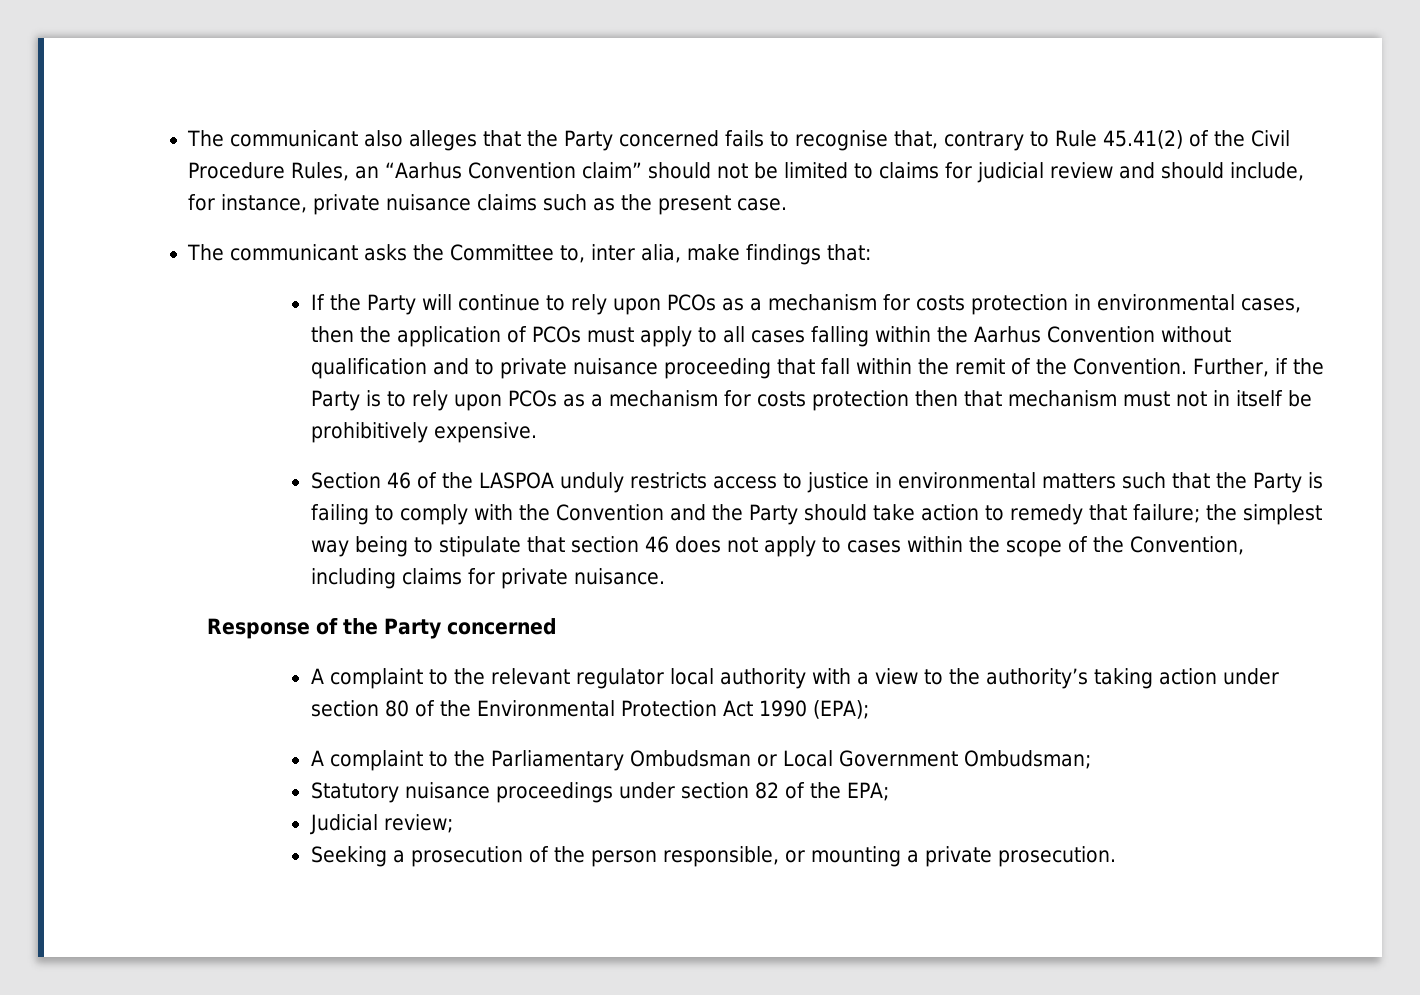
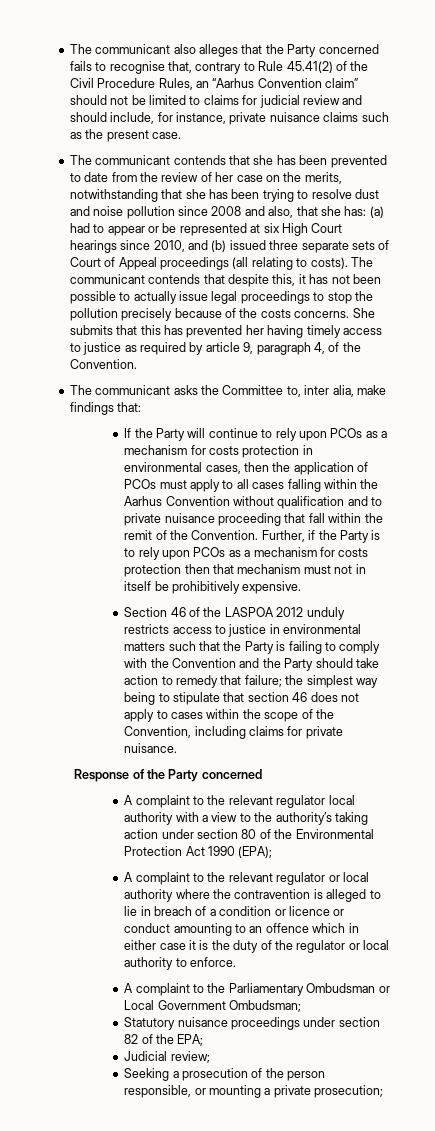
+ The communicant contends that she has been prevented to date from the review of her case on the merits, notwithstanding that she has been trying to resolve dust and noise pollution since 2008 and also, that she has: (a) had to appear or be represented at six High Court hearings since 2010, and (b) issued three separate sets of Court of Appeal proceedings (all relating to costs). The communicant contends that despite this, it has not been possible to actually issue legal proceedings to stop the pollution precisely because of the costs concerns. She submits that this has prevented her having timely access to justice as required by article 9, paragraph 4, of the Convention.
- Section 46 of the LASPOA unduly restricts access to justice in environmental matters such that the Party is failing to comply with the Convention and the Party should take action to remedy that failure; the simplest way being to stipulate that section 46 does not apply to cases within the scope of the Convention, including claims for private nuisance.
+ Section 46 of the LASPOA 2012 unduly restricts access to justice in environmental matters such that the Party is failing to comply with the Convention and the Party should take action to remedy that failure; the simplest way being to stipulate that section 46 does not apply to cases within the scope of the Convention, including claims for private nuisance.
+ A complaint to the relevant regulator or local authority where the contravention is alleged to lie in breach of a condition or licence or conduct amounting to an offence which in either case it is the duty of the regulator or local authority to enforce.
- Seeking a prosecution of the person responsible, or mounting a private prosecution.
+ Seeking a prosecution of the person responsible, or mounting a private prosecution;

